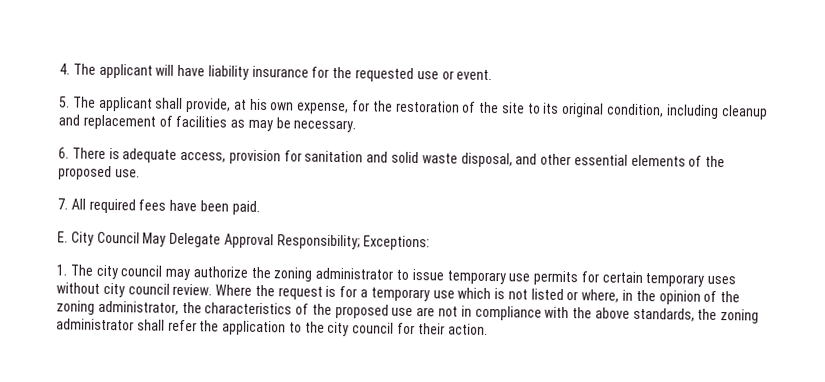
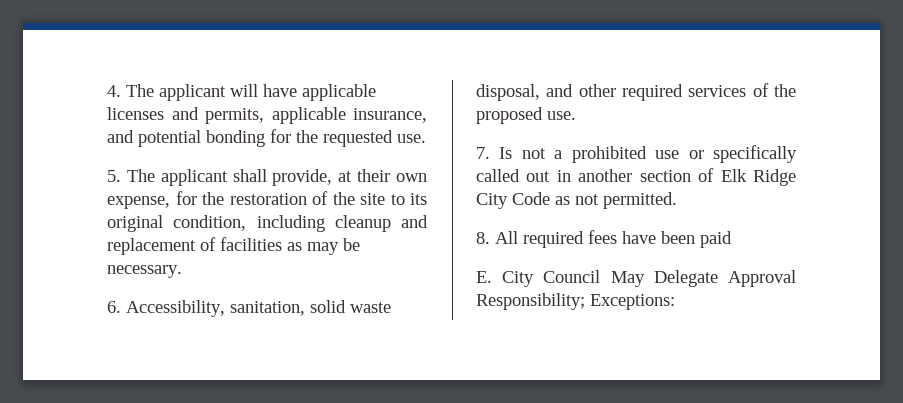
- 4. The applicant will have liability insurance for the requested use or event.
+ 4. The applicant will have applicable licenses and permits, applicable insurance, and potential bonding for the requested use.
- 5. The applicant shall provide, at his own expense, for the restoration of the site to its original condition, including cleanup and replacement of facilities as may be necessary.
+ 5. The applicant shall provide, at their own expense, for the restoration of the site to its original condition, including cleanup and replacement of facilities as may be necessary.
- 6. There is adequate access, provision for sanitation and solid waste disposal, and other essential elements of the proposed use.
+ 6. Accessibility, sanitation, solid waste disposal, and other required services of the proposed use.
- 7. All required fees have been paid.
+ 7. Is not a prohibited use or specifically called out in another section of Elk Ridge City Code as not permitted.
+ 8. All required fees have been paid
- 1. The city council may authorize the zoning administrator to issue temporary use permits for certain temporary uses without city council review. Where the request is for a temporary use which is not listed or where, in the opinion of the zoning administrator, the characteristics of the proposed use are not in compliance with the above standards, the zoning administrator shall refer the application to the city council for their action.

